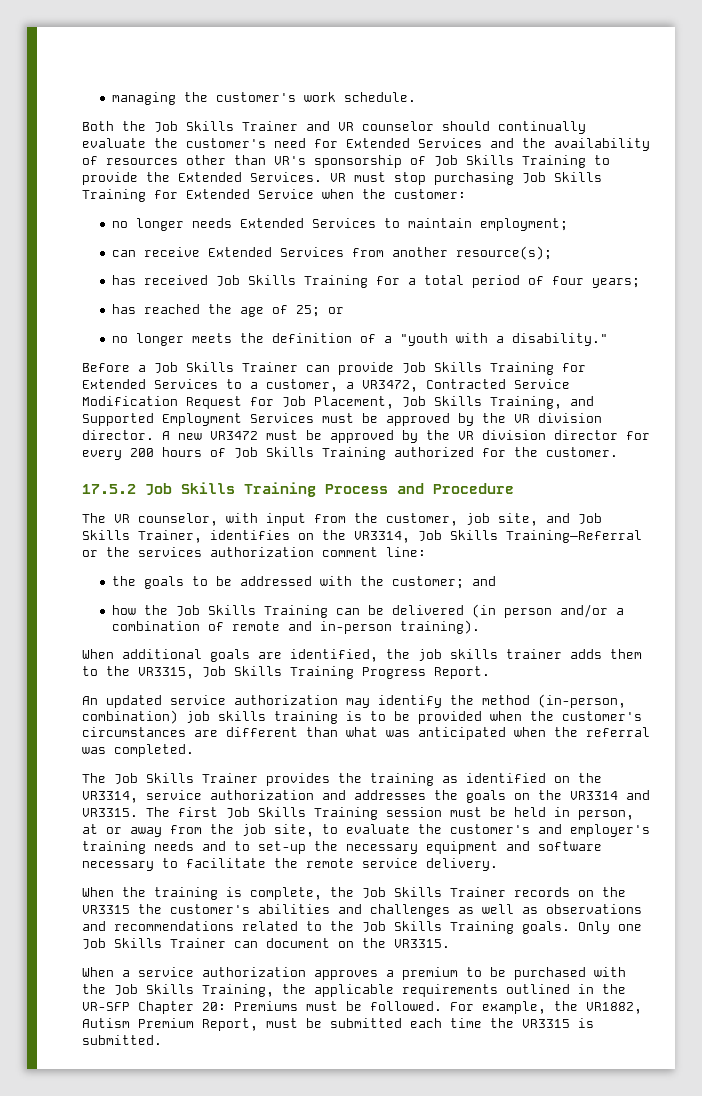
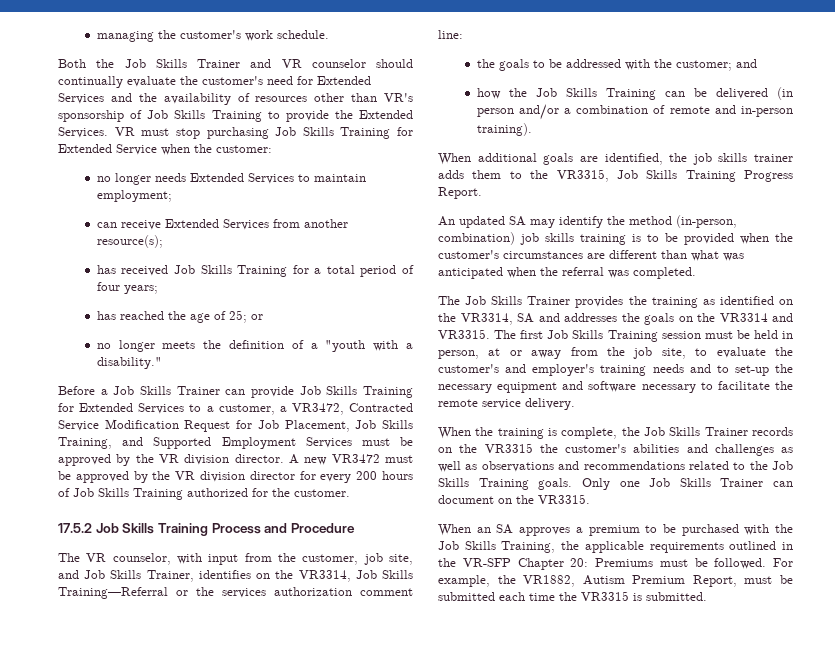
- An updated service authorization may identify the method (in-person, combination) job skills training is to be provided when the customer's circumstances are different than what was anticipated when the referral was completed.
+ An updated SA may identify the method (in-person, combination) job skills training is to be provided when the customer's circumstances are different than what was anticipated when the referral was completed.
- The Job Skills Trainer provides the training as identified on the VR3314, service authorization and addresses the goals on the VR3314 and VR3315.
+ The Job Skills Trainer provides the training as identified on the VR3314, SA and addresses the goals on the VR3314 and VR3315.
- When a service authorization approves a premium to be purchased with the Job Skills Training, the applicable requirements outlined in the VR-SFP Chapter 20: Premiums must be followed.
+ When an SA approves a premium to be purchased with the Job Skills Training, the applicable requirements outlined in the VR-SFP Chapter 20: Premiums must be followed.

